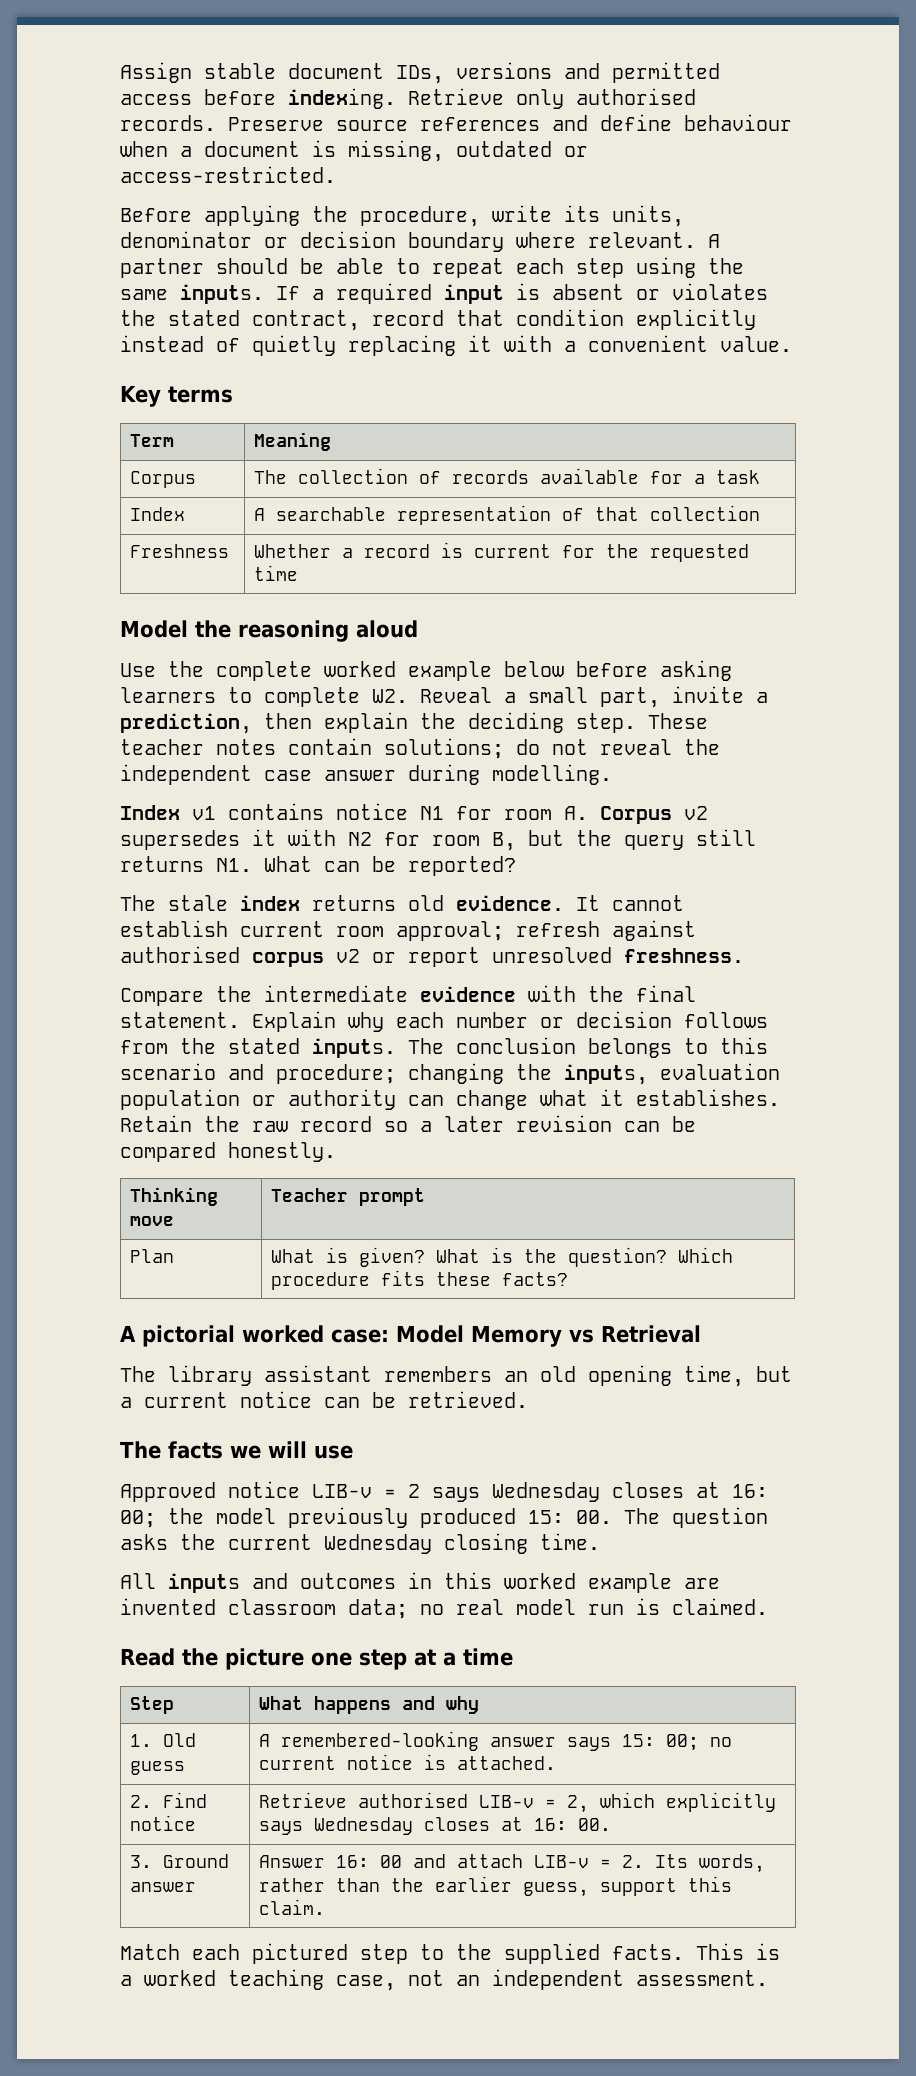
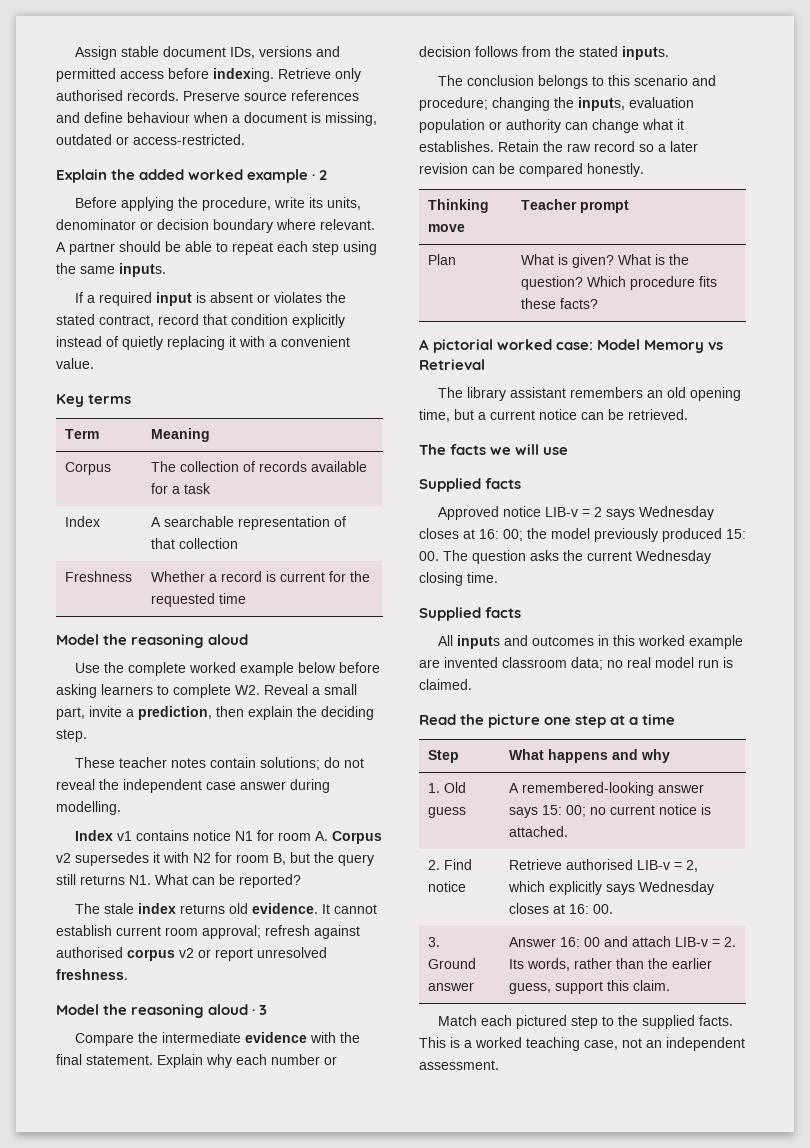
+ Explain the added worked example · 2
- A partner should be able to repeat each step using the same inputs. If a required input is absent or violates the stated contract, record that condition explicitly instead of quietly replacing it with a convenient value.
+ A partner should be able to repeat each step using the same inputs.
+ If a required input is absent or violates the stated contract, record that condition explicitly instead of quietly replacing it with a convenient value.
- Use the complete worked example below before asking learners to complete W2. Reveal a small part, invite a prediction, then explain the deciding step. These teacher notes contain solutions; do not reveal the independent case answer during modelling.
+ Use the complete worked example below before asking learners to complete W2. Reveal a small part, invite a prediction, then explain the deciding step.
+ These teacher notes contain solutions; do not reveal the independent case answer during modelling.
+ Model the reasoning aloud · 3
- Explain why each number or decision follows from the stated inputs. The conclusion belongs to this scenario and procedure; changing the inputs, evaluation population or authority can change what it establishes.
+ Explain why each number or decision follows from the stated inputs.
+ The conclusion belongs to this scenario and procedure; changing the inputs, evaluation population or authority can change what it establishes.
  The facts we will use
+ Supplied facts
  Approved notice LIB-v = 2 says Wednesday closes at 16: 00; the model previously produced 15: 00. The question asks the current Wednesday closing time.
+ Supplied facts

